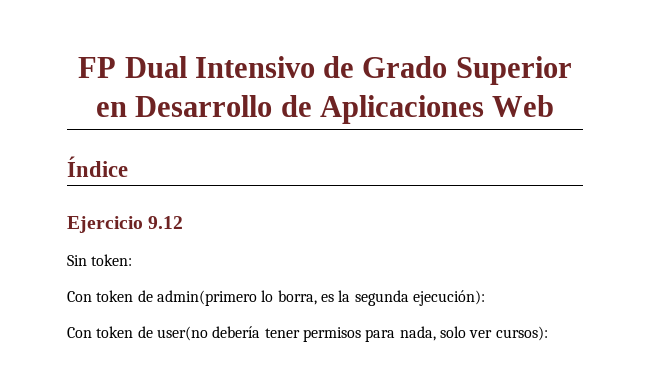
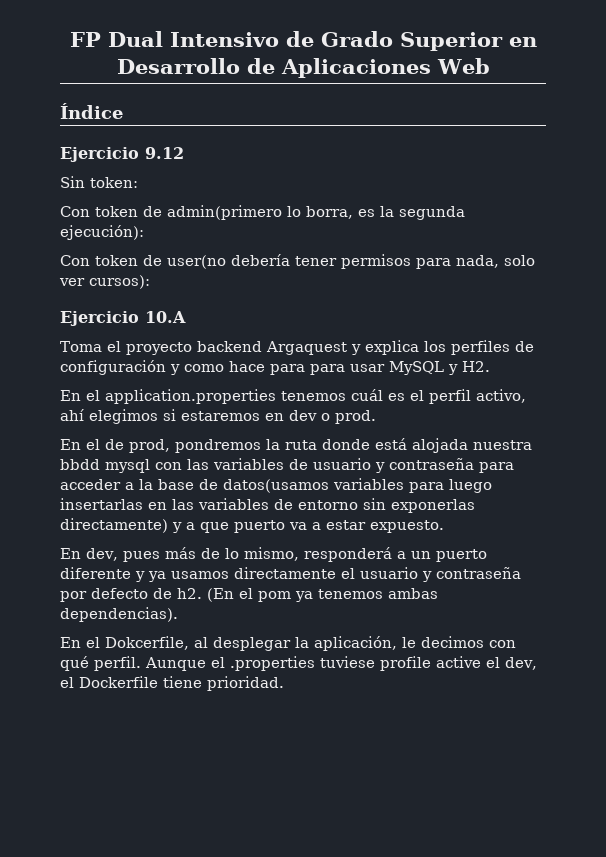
+ Ejercicio 10.A
+ Toma el proyecto backend Argaquest y explica los perfiles de configuración y como hace para para usar MySQL y H2.
+ En el application.properties tenemos cuál es el perfil activo, ahí elegimos si estaremos en dev o prod.
+ En el de prod, pondremos la ruta donde está alojada nuestra bbdd mysql con las variables de usuario y contraseña para acceder a la base de datos(usamos variables para luego insertarlas en las variables de entorno sin exponerlas directamente) y a que puerto va a estar expuesto.
+ En dev, pues más de lo mismo, responderá a un puerto diferente y ya usamos directamente el usuario y contraseña por defecto de h2. (En el pom ya tenemos ambas dependencias).
+ En el Dokcerfile, al desplegar la aplicación, le decimos con qué perfil. Aunque el .properties tuviese profile active el dev, el Dockerfile tiene prioridad.

